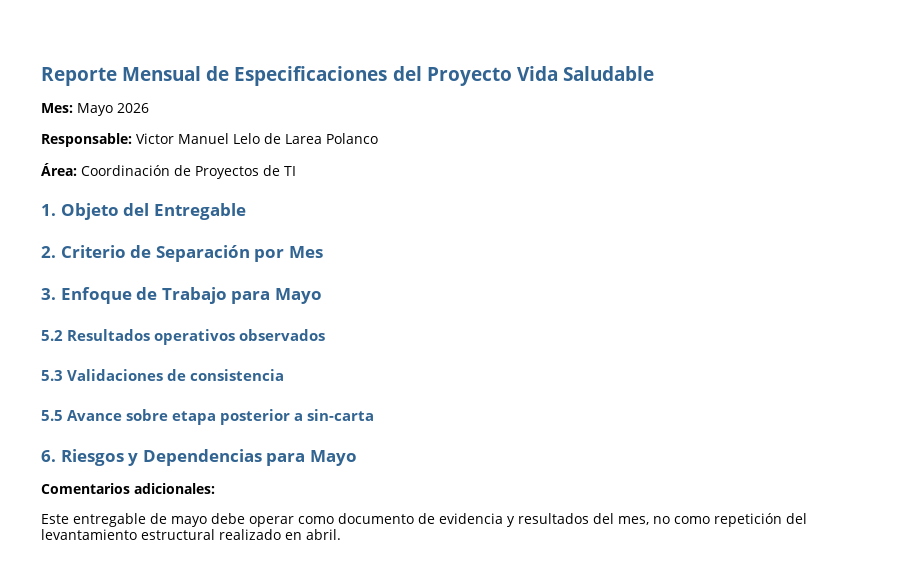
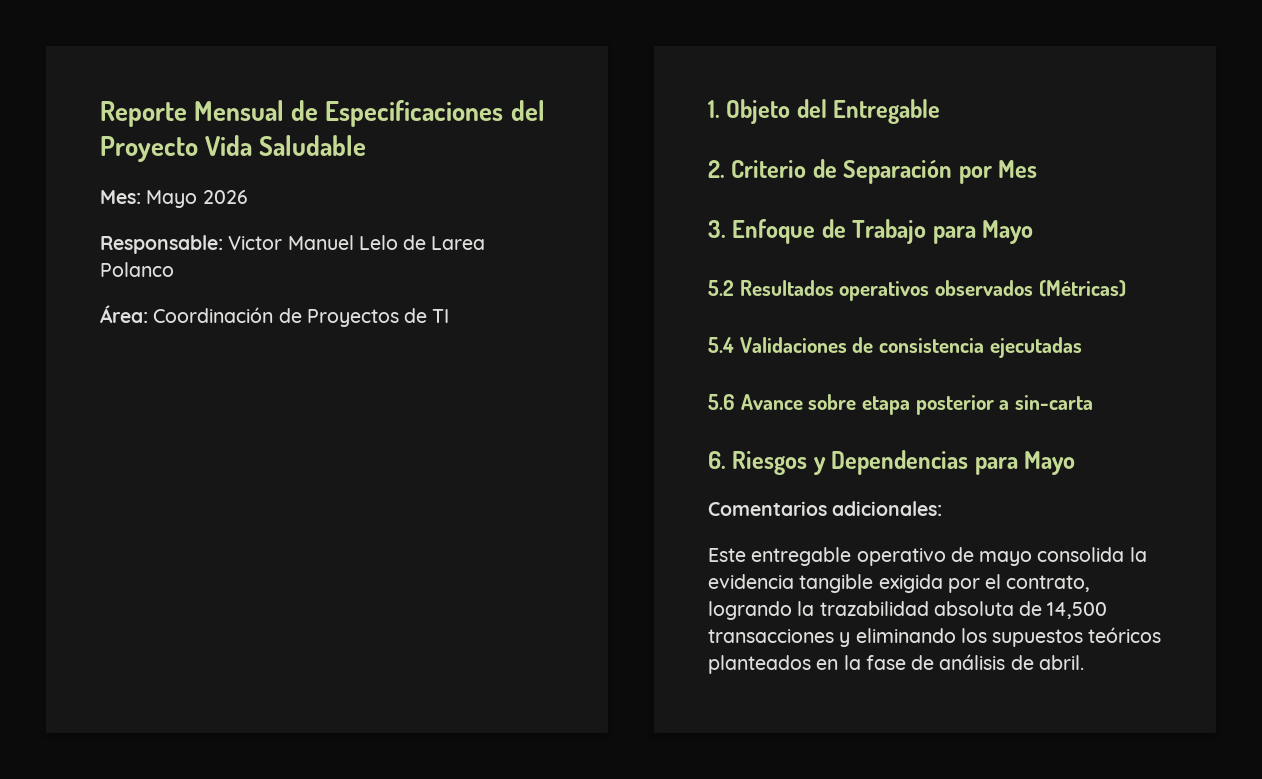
- 5.2 Resultados operativos observados
- 5.3 Validaciones de consistencia
- 5.5 Avance sobre etapa posterior a sin-carta
+ 5.2 Resultados operativos observados (Métricas)
+ 5.4 Validaciones de consistencia ejecutadas
+ 5.6 Avance sobre etapa posterior a sin-carta
- Este entregable de mayo debe operar como documento de evidencia y resultados del mes, no como repetición del levantamiento estructural realizado en abril.
+ Este entregable operativo de mayo consolida la evidencia tangible exigida por el contrato, logrando la trazabilidad absoluta de 14,500 transacciones y eliminando los supuestos teóricos planteados en la fase de análisis de abril.

